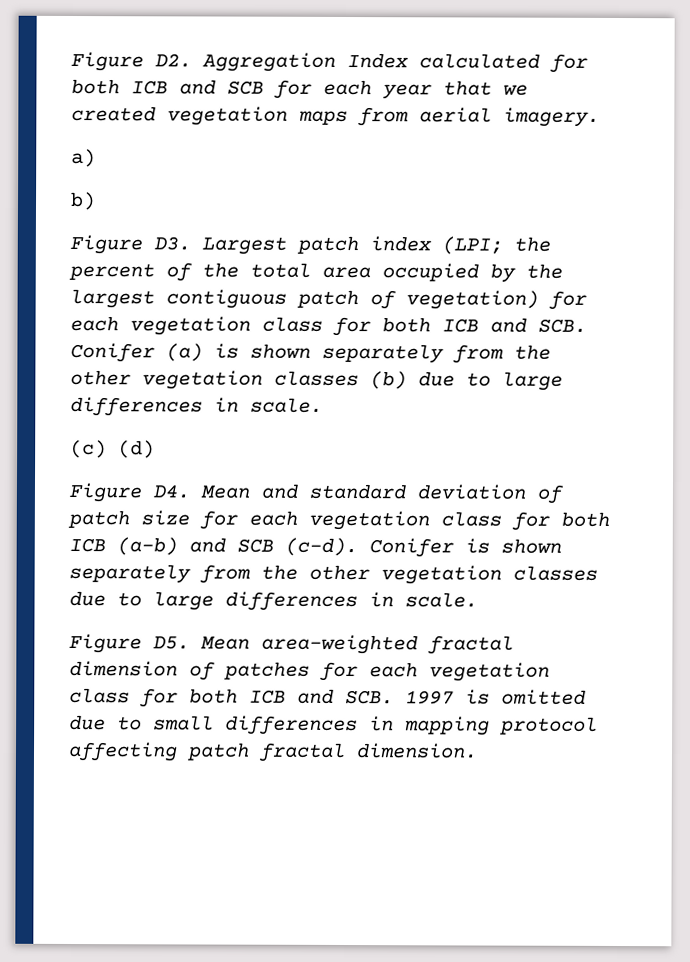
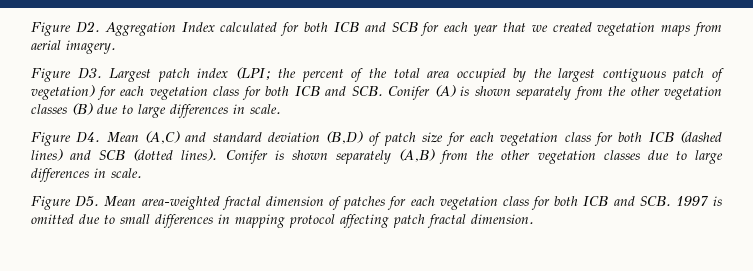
- a)
- b)
- Figure D3. Largest patch index (LPI; the percent of the total area occupied by the largest contiguous patch of vegetation) for each vegetation class for both ICB and SCB. Conifer (a) is shown separately from the other vegetation classes (b) due to large differences in scale.
- (c) (d)
+ Figure D3. Largest patch index (LPI; the percent of the total area occupied by the largest contiguous patch of vegetation) for each vegetation class for both ICB and SCB. Conifer (A) is shown separately from the other vegetation classes (B) due to large differences in scale.
- Figure D4. Mean and standard deviation of patch size for each vegetation class for both ICB (a-b) and SCB (c-d).
+ Figure D4. Mean (A,C) and standard deviation (B,D) of patch size for each vegetation class for both ICB (dashed lines) and SCB (dotted lines).
- Conifer is shown separately from the other vegetation classes due to large differences in scale.
+ Conifer is shown separately (A,B) from the other vegetation classes due to large differences in scale.

